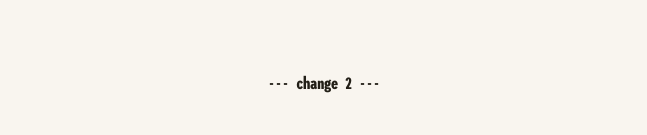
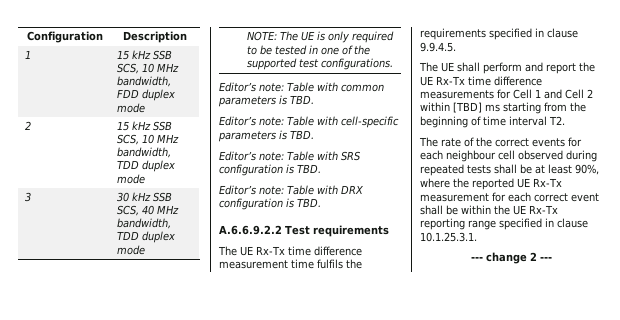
+ Configuration | Description
+ 1 | 15 kHz SSB SCS, 10 MHz bandwidth, FDD duplex mode
+ 2 | 15 kHz SSB SCS, 10 MHz bandwidth, TDD duplex mode
+ 3 | 30 kHz SSB SCS, 40 MHz bandwidth, TDD duplex mode
+ NOTE: The UE is only required to be tested in one of the supported test configurations.
+ Editor’s note: Table with common parameters is TBD.
+ Editor’s note: Table with cell-specific parameters is TBD.
+ Editor’s note: Table with SRS configuration is TBD.
+ Editor’s note: Table with DRX configuration is TBD.
+ A.6.6.9.2.2 Test requirements
+ The UE Rx-Tx time difference measurement time fulfils the requirements specified in clause 9.9.4.5.
+ The UE shall perform and report the UE Rx-Tx time difference measurements for Cell 1 and Cell 2 within [TBD] ms starting from the beginning of time interval T2.
+ The rate of the correct events for each neighbour cell observed during repeated tests shall be at least 90%, where the reported UE Rx-Tx measurement for each correct event shall be within the UE Rx-Tx reporting range specified in clause 10.1.25.3.1.

